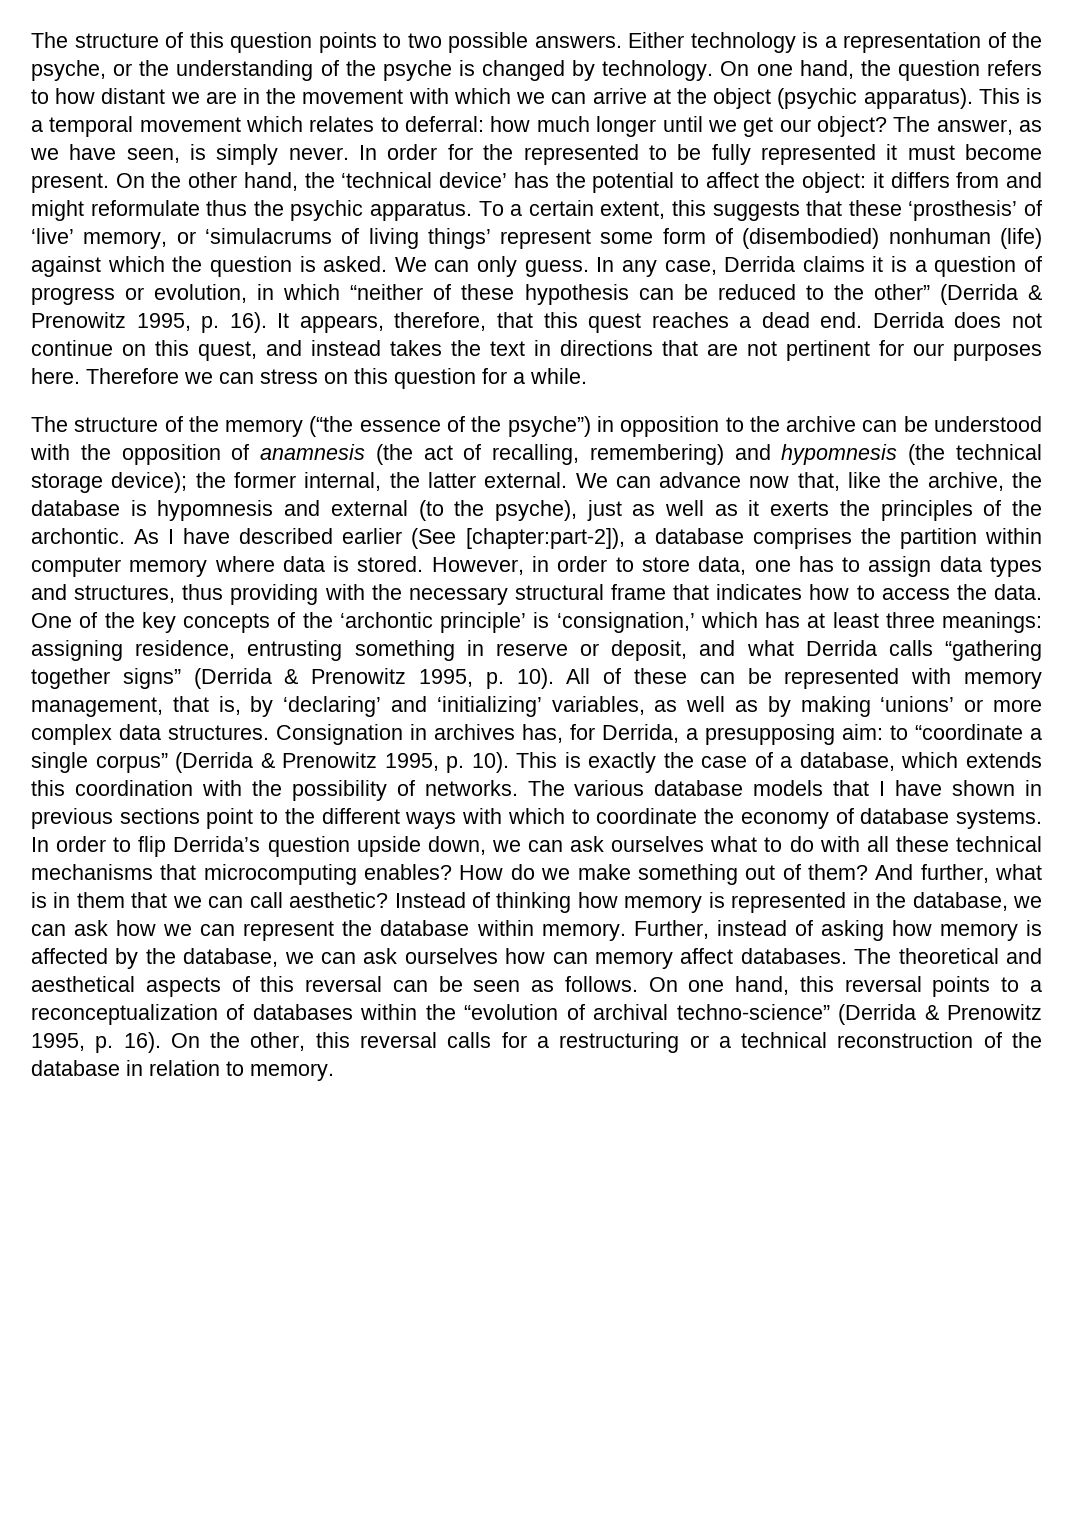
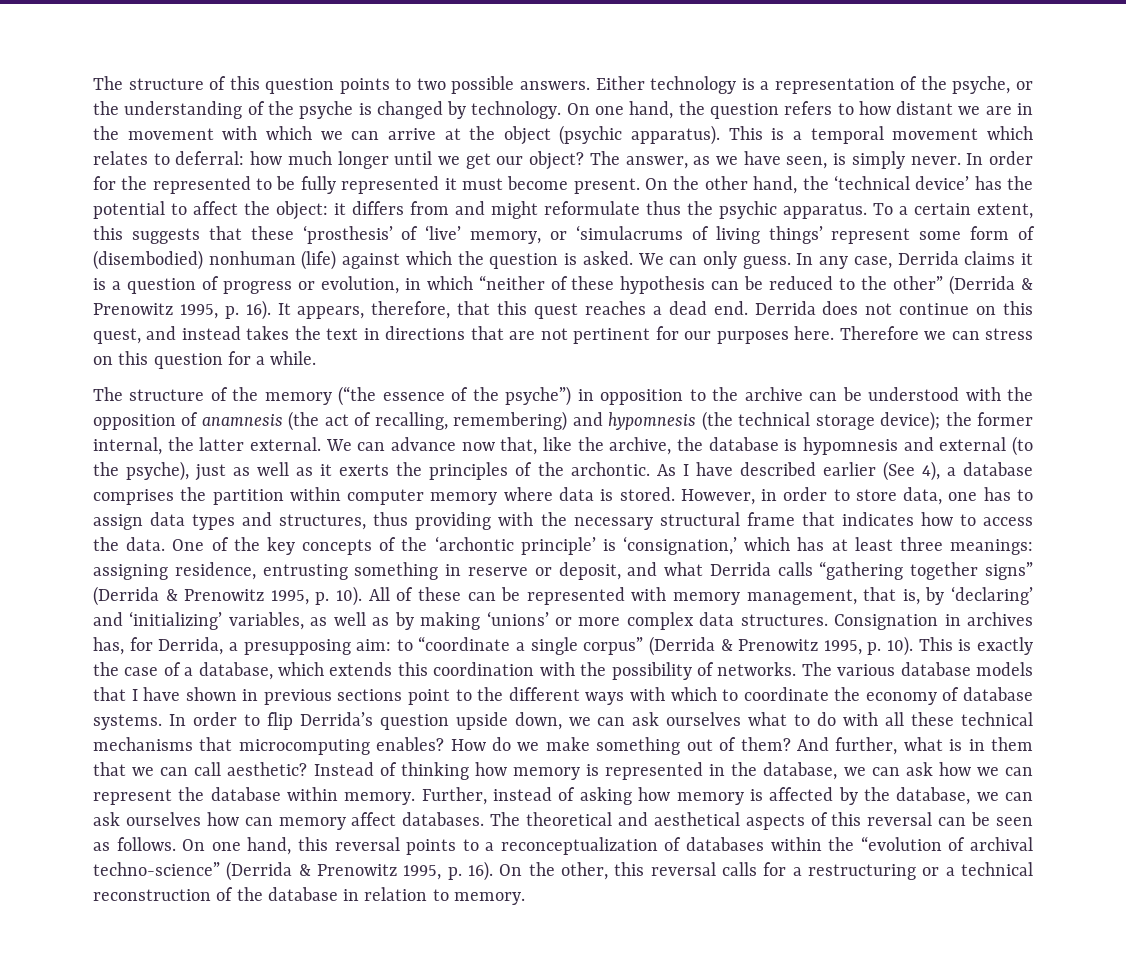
- As I have described earlier (See [chapter:part-2]), a database comprises the partition within computer memory where data is stored.
+ As I have described earlier (See 4), a database comprises the partition within computer memory where data is stored.

